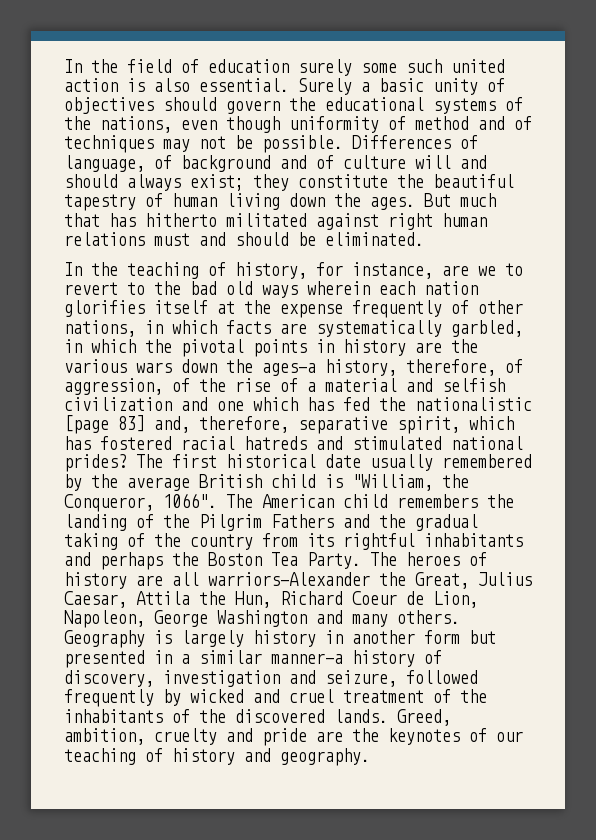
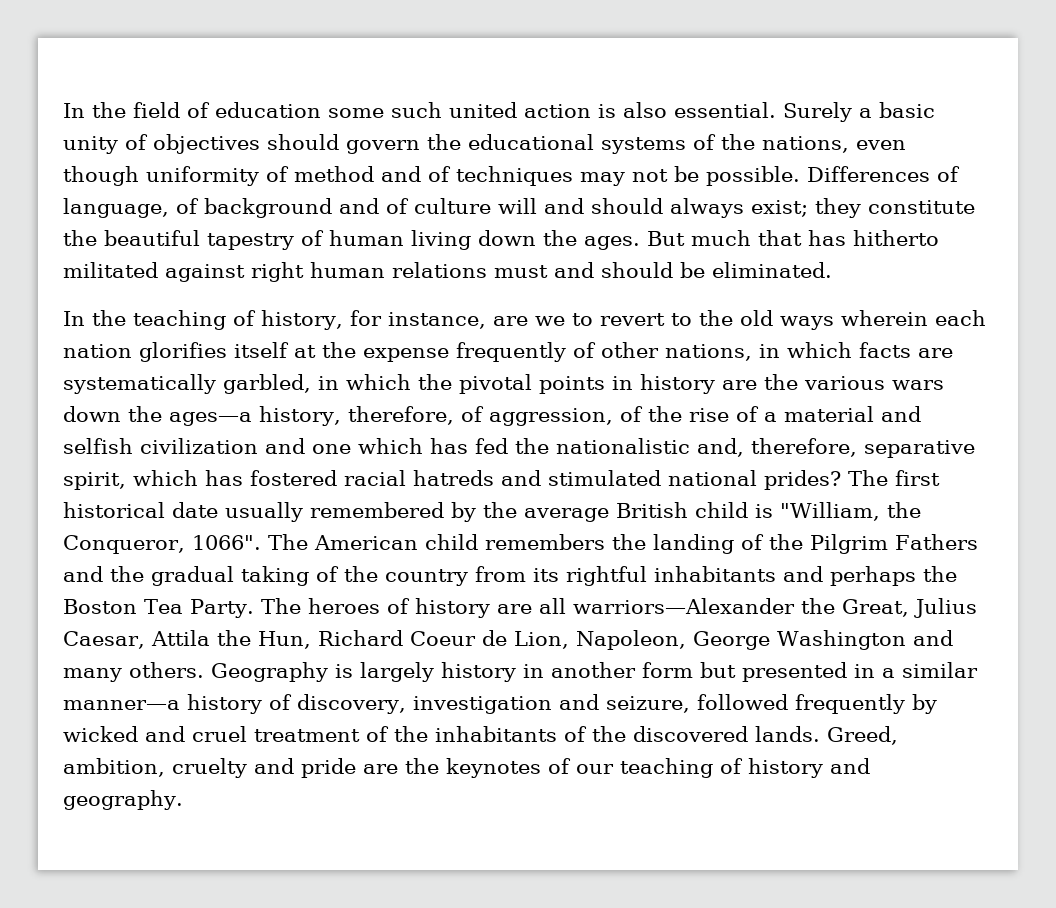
- In the field of education surely some such united action is also essential.
+ In the field of education some such united action is also essential.
- In the teaching of history, for instance, are we to revert to the bad old ways wherein each nation glorifies itself at the expense frequently of other nations, in which facts are systematically garbled, in which the pivotal points in history are the various wars down the ages—a history, therefore, of aggression, of the rise of a material and selfish civilization and one which has fed the nationalistic [page 83] and, therefore, separative spirit, which has fostered racial hatreds and stimulated national prides?
+ In the teaching of history, for instance, are we to revert to the old ways wherein each nation glorifies itself at the expense frequently of other nations, in which facts are systematically garbled, in which the pivotal points in history are the various wars down the ages—a history, therefore, of aggression, of the rise of a material and selfish civilization and one which has fed the nationalistic and, therefore, separative spirit, which has fostered racial hatreds and stimulated national prides?

